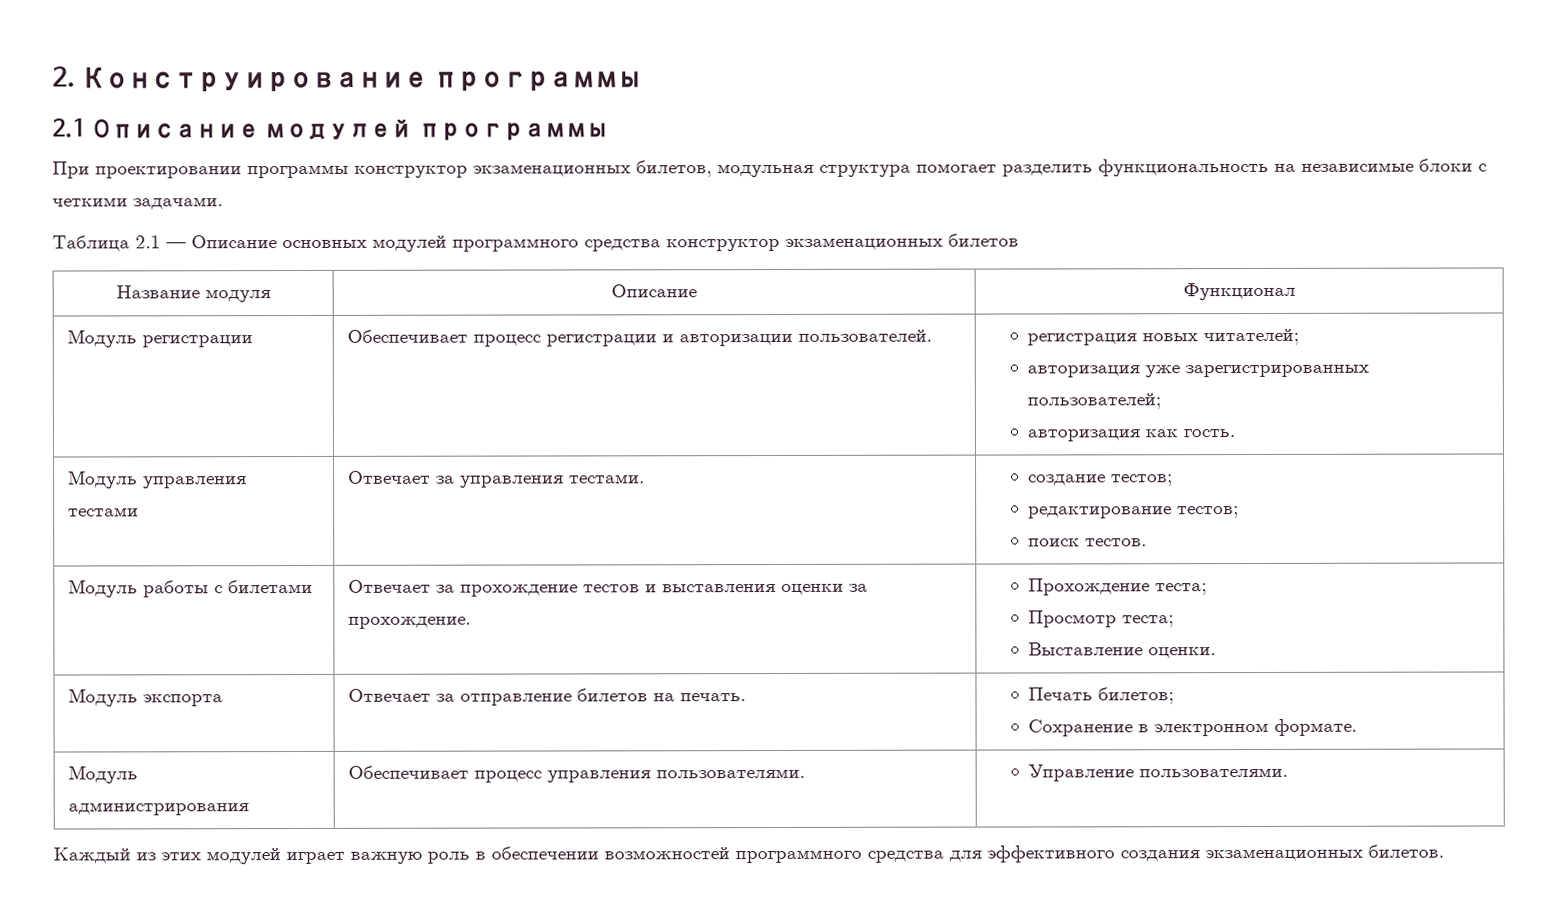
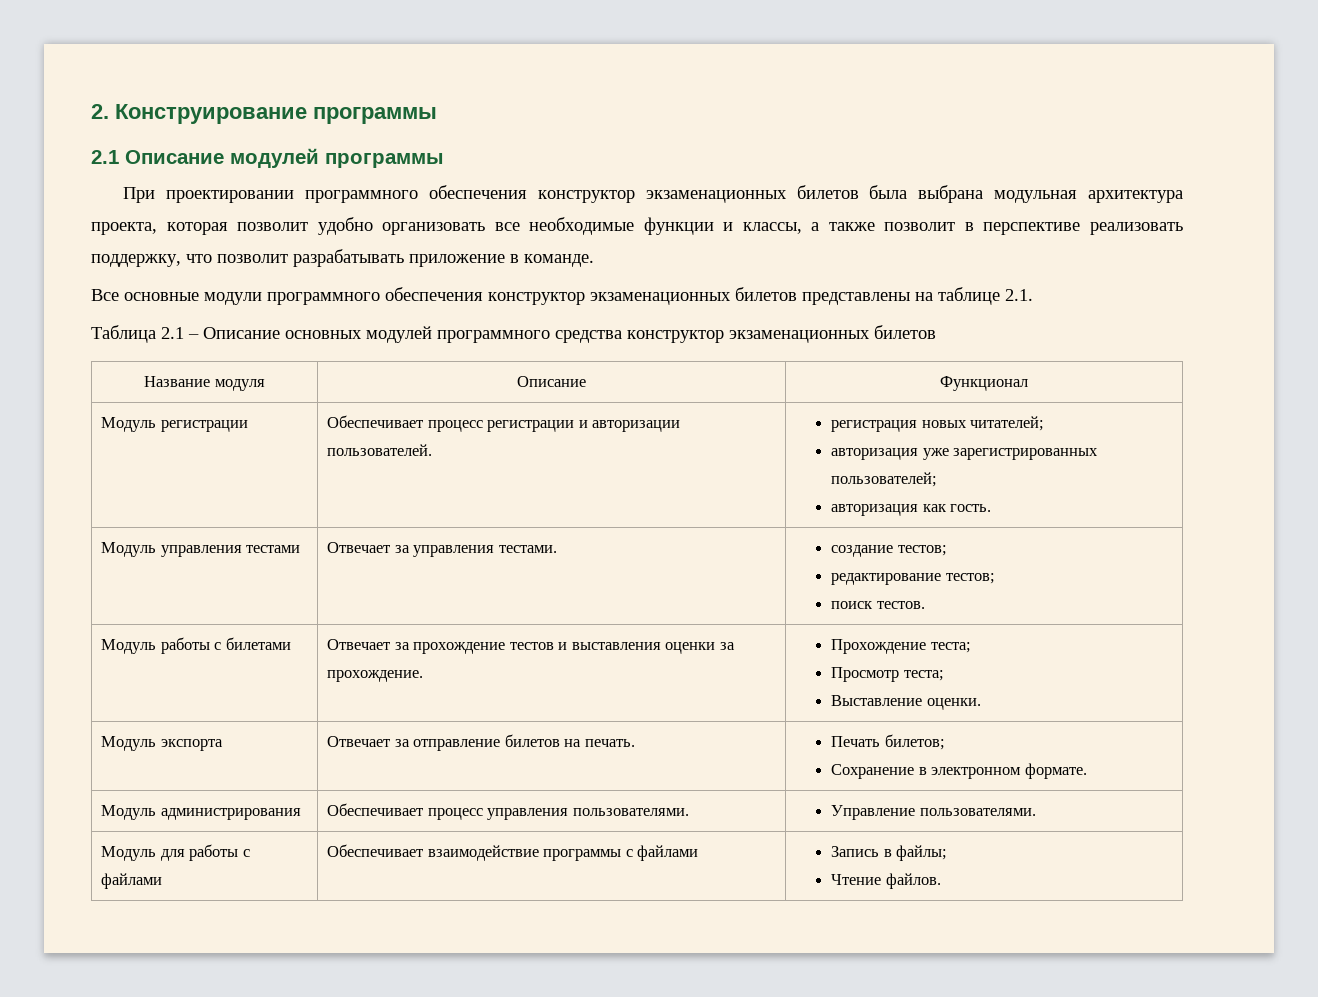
- При проектировании программы конструктор экзаменационных билетов, модульная структура помогает разделить функциональность на независимые блоки с четкими задачами.
+ При проектировании программного обеспечения конструктор экзаменационных билетов была выбрана модульная архитектура проекта, которая позволит удобно организовать все необходимые функции и классы, а также позволит в перспективе реализовать поддержку, что позволит разрабатывать приложение в команде.
+ Все основные модули программного обеспечения конструктор экзаменационных билетов представлены на таблице 2.1.
- Таблица 2.1 — Описание основных модулей программного средства конструктор экзаменационных билетов
+ Таблица 2.1 – Описание основных модулей программного средства конструктор экзаменационных билетов
- Каждый из этих модулей играет важную роль в обеспечении возможностей программного средства для эффективного создания экзаменационных билетов.
+ Модуль для работы с файлами | Обеспечивает взаимодействие программы с файлами | Запись в файлы;
+ Чтение файлов.

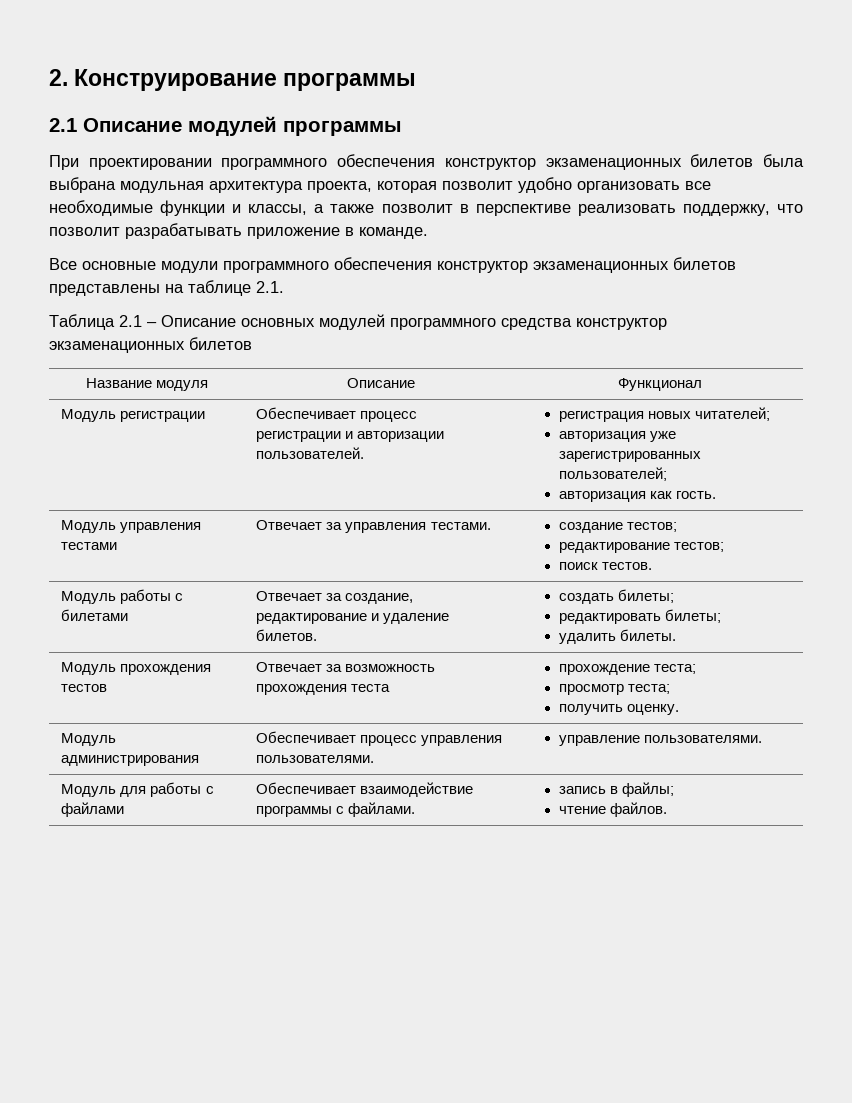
- Модуль работы с билетами | Отвечает за прохождение тестов и выставления оценки за прохождение. | Прохождение теста;
- Просмотр теста;
- Выставление оценки.
- Модуль экспорта | Отвечает за отправление билетов на печать. | Печать билетов;
- Сохранение в электронном формате.
+ Модуль работы с билетами | Отвечает за создание, редактирование и удаление билетов. | создать билеты;
+ редактировать билеты;
+ удалить билеты.
+ Модуль прохождения тестов | Отвечает за возможность прохождения теста | прохождение теста;
+ просмотр теста;
+ получить оценку.
- Модуль администрирования | Обеспечивает процесс управления пользователями. | Управление пользователями.
+ Модуль администрирования | Обеспечивает процесс управления пользователями. | управление пользователями.
- Модуль для работы с файлами | Обеспечивает взаимодействие программы с файлами | Запись в файлы;
- Чтение файлов.
+ Модуль для работы с файлами | Обеспечивает взаимодействие программы с файлами. | запись в файлы;
+ чтение файлов.

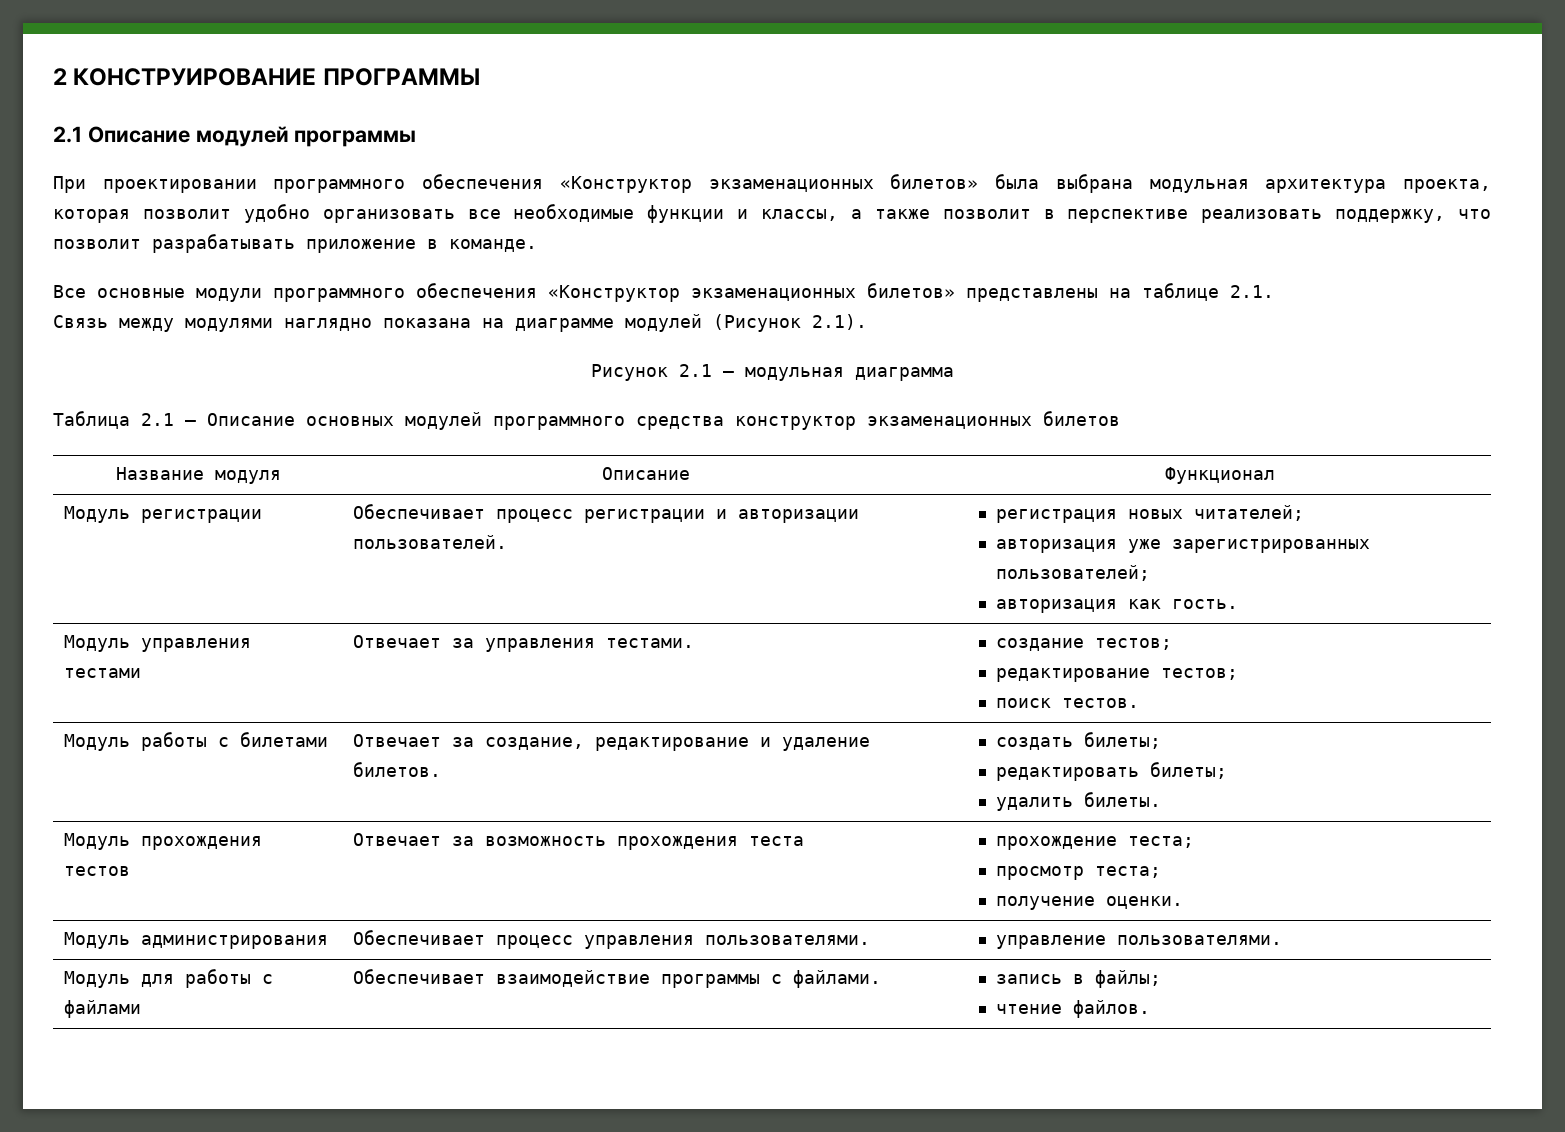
- 2. Конструирование программы
+ 2 КОНСТРУИРОВАНИЕ ПРОГРАММЫ
- При проектировании программного обеспечения конструктор экзаменационных билетов была выбрана модульная архитектура проекта, которая позволит удобно организовать все необходимые функции и классы, а также позволит в перспективе реализовать поддержку, что позволит разрабатывать приложение в команде.
+ При проектировании программного обеспечения «Конструктор экзаменационных билетов» была выбрана модульная архитектура проекта, которая позволит удобно организовать все необходимые функции и классы, а также позволит в перспективе реализовать поддержку, что позволит разрабатывать приложение в команде.
- Все основные модули программного обеспечения конструктор экзаменационных билетов представлены на таблице 2.1.
+ Все основные модули программного обеспечения «Конструктор экзаменационных билетов» представлены на таблице 2.1.
+ Связь между модулями наглядно показана на диаграмме модулей (Рисунок 2.1).
+ Рисунок 2.1 – модульная диаграмма
  Модуль прохождения тестов | Отвечает за возможность прохождения теста | прохождение теста;
  просмотр теста;
- получить оценку.
+ получение оценки.

